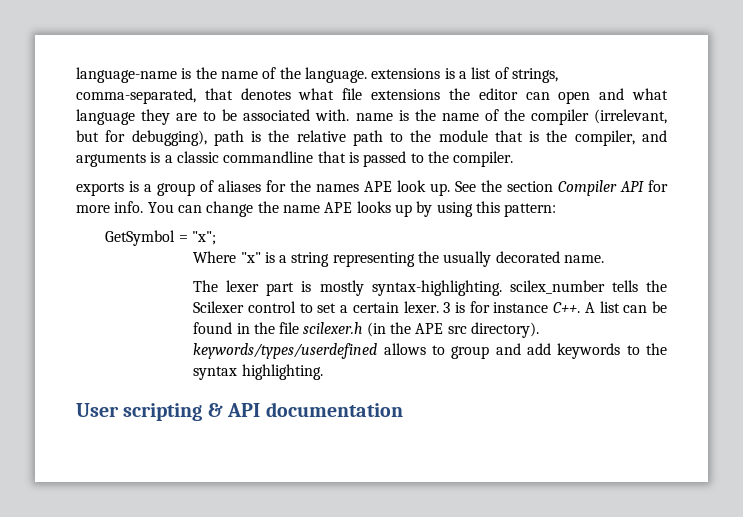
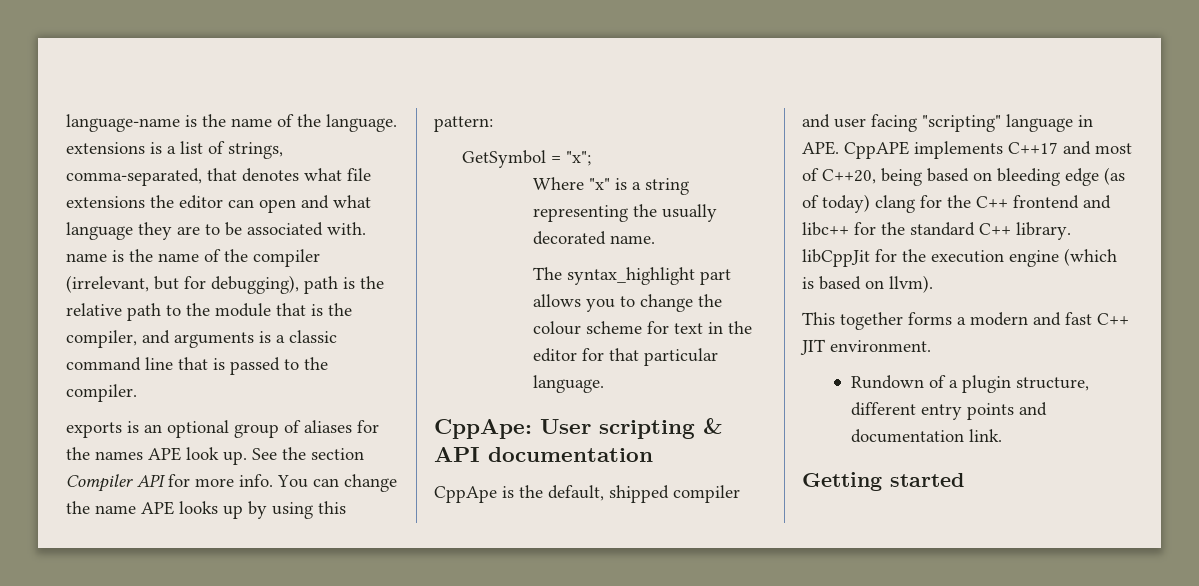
- language-name is the name of the language. extensions is a list of strings, comma-separated, that denotes what file extensions the editor can open and what language they are to be associated with. name is the name of the compiler (irrelevant, but for debugging), path is the relative path to the module that is the compiler, and arguments is a classic commandline that is passed to the compiler.
+ language-name is the name of the language. extensions is a list of strings, comma-separated, that denotes what file extensions the editor can open and what language they are to be associated with. name is the name of the compiler (irrelevant, but for debugging), path is the relative path to the module that is the compiler, and arguments is a classic command line that is passed to the compiler.
- exports is a group of aliases for the names APE look up.
+ exports is an optional group of aliases for the names APE look up.
- The lexer part is mostly syntax-highlighting. scilex_number tells the Scilexer control to set a certain lexer. 3 is for instance C++. A list can be found in the file scilexer.h (in the APE src directory). keywords/types/userdefined allows to group and add keywords to the syntax highlighting.
- User scripting & API documentation
+ The syntax_highlight part allows you to change the colour scheme for text in the editor for that particular language.
+ CppApe: User scripting & API documentation
+ CppApe is the default, shipped compiler and user facing "scripting" language in APE. CppAPE implements C++17 and most of C++20, being based on bleeding edge (as of today) clang for the C++ frontend and libc++ for the standard C++ library. libCppJit for the execution engine (which is based on llvm).
+ This together forms a modern and fast C++ JIT environment.
+ Rundown of a plugin structure, different entry points and documentation link.
+ Getting started

